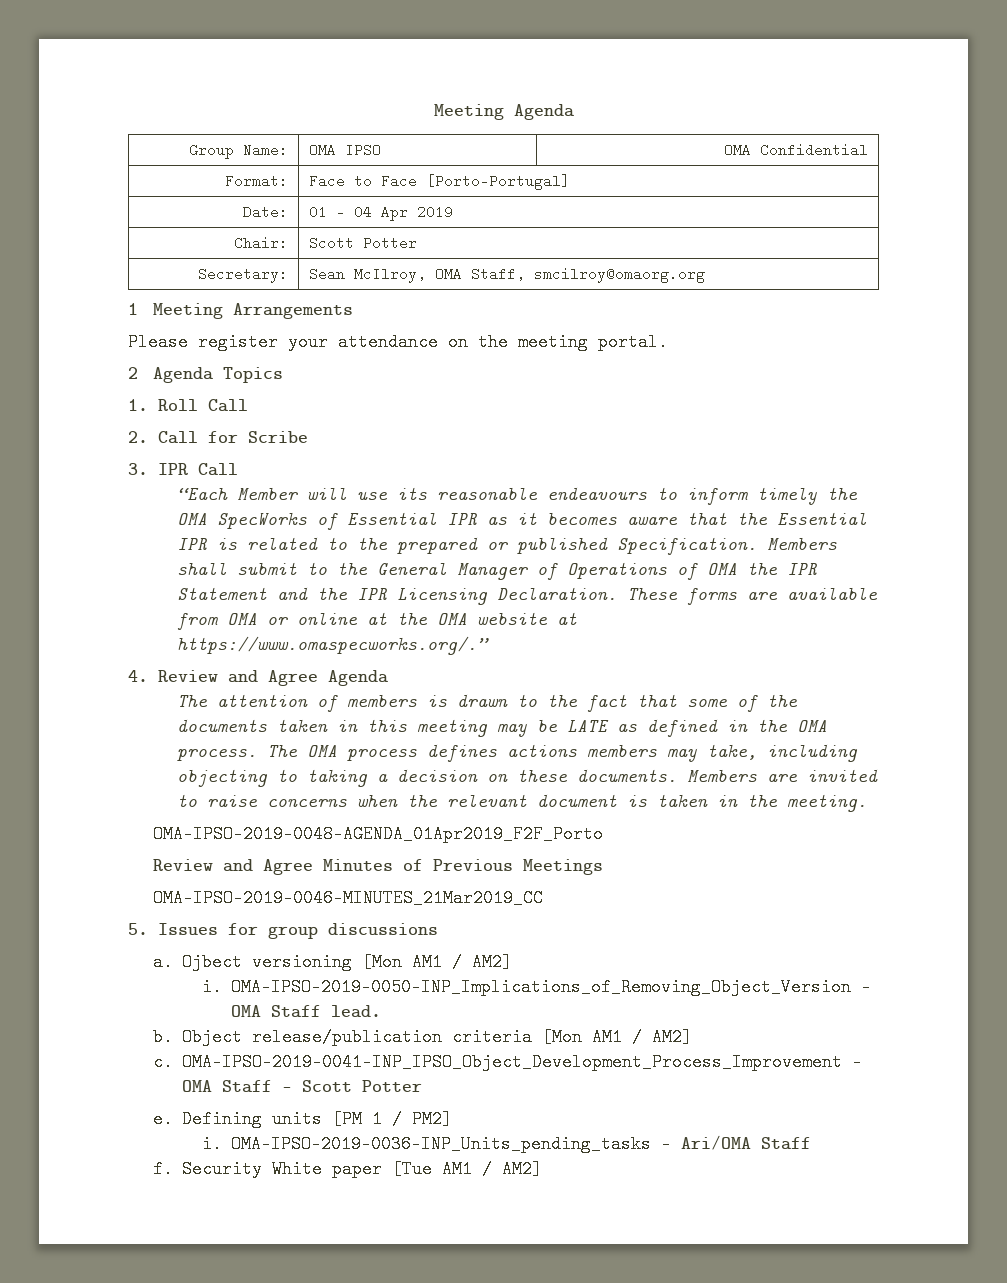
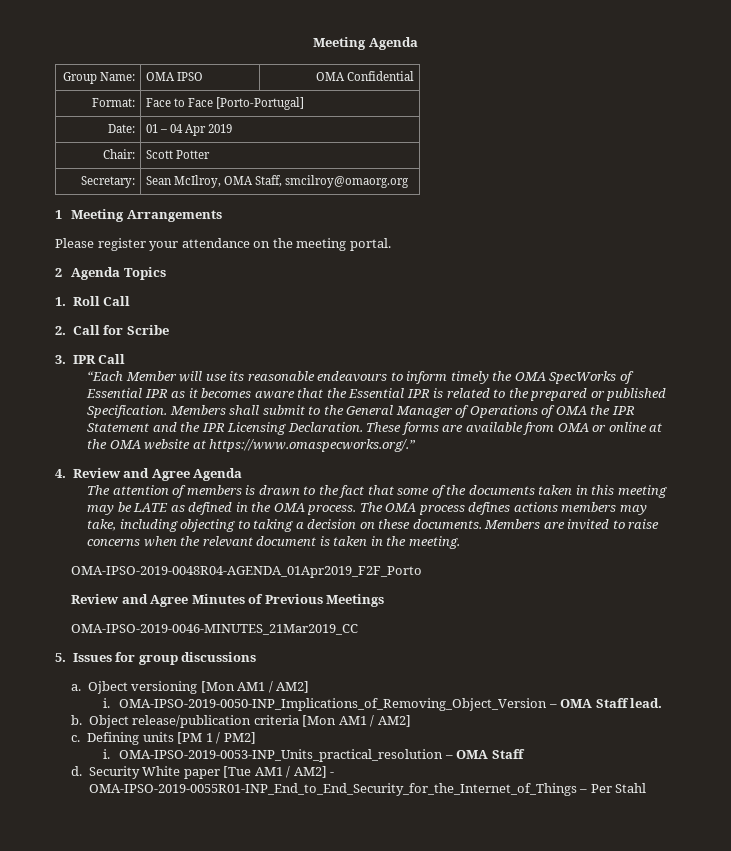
- OMA-IPSO-2019-0048-AGENDA_01Apr2019_F2F_Porto
+ OMA-IPSO-2019-0048R04-AGENDA_01Apr2019_F2F_Porto
- OMA-IPSO-2019-0041-INP_IPSO_Object_Development_Process_Improvement – OMA Staff – Scott Potter
- e.
- OMA-IPSO-2019-0036-INP_Units_pending_tasks – Ari/OMA Staff
+ OMA-IPSO-2019-0053-INP_Units_practical_resolution – OMA Staff
- f.
+ d.
- Security White paper [Tue AM1 / AM2]
+ Security White paper [Tue AM1 / AM2] - OMA-IPSO-2019-0055R01-INP_End_to_End_Security_for_the_Internet_of_Things – Per Stahl

